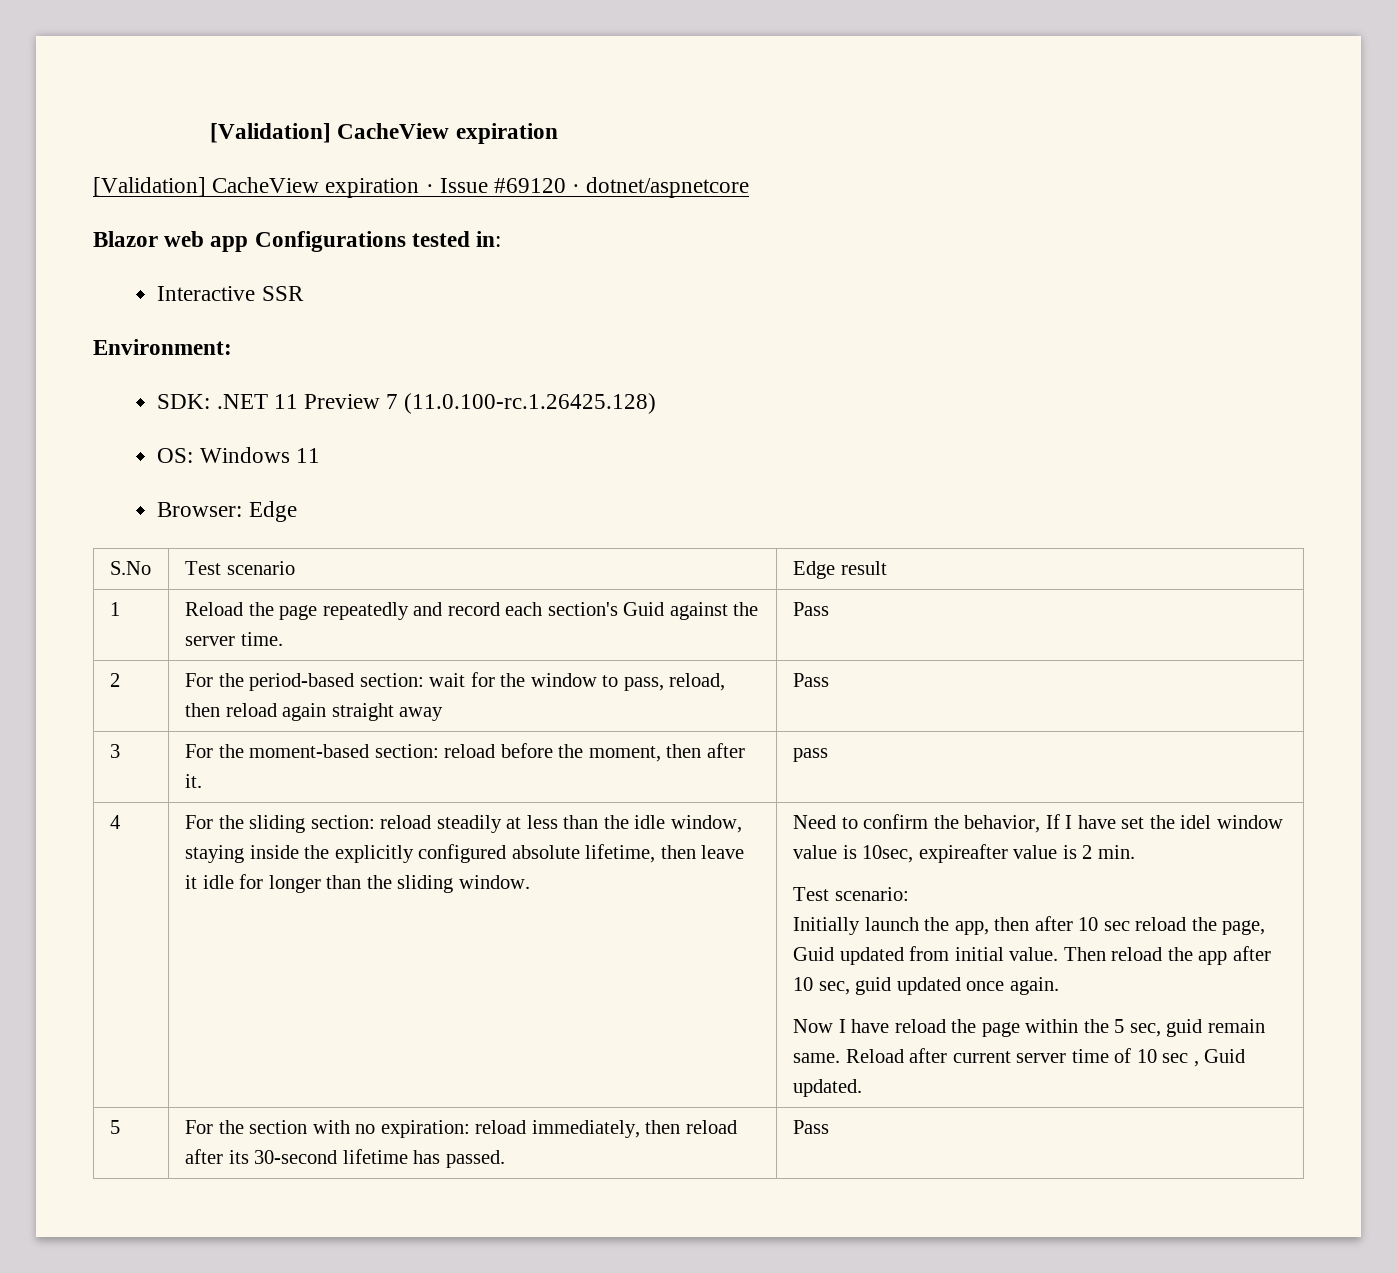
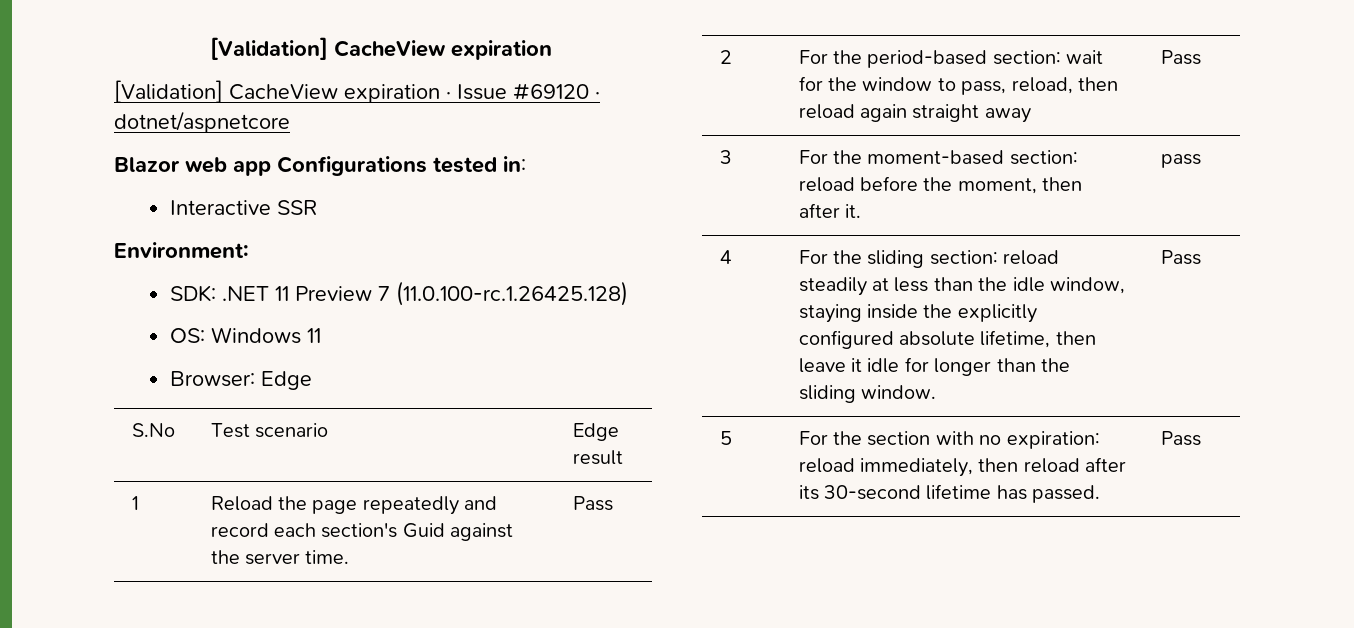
- For the sliding section: reload steadily at less than the idle window, staying inside the explicitly configured absolute lifetime, then leave it idle for longer than the sliding window. | Need to confirm the behavior, If I have set the idel window value is 10sec, expireafter value is 2 min.
- Test scenario:
- Initially launch the app, then after 10 sec reload the page, Guid updated from initial value. Then reload the app after 10 sec, guid updated once again.
- Now I have reload the page within the 5 sec, guid remain same. Reload after current server time of 10 sec , Guid updated.
+ For the sliding section: reload steadily at less than the idle window, staying inside the explicitly configured absolute lifetime, then leave it idle for longer than the sliding window. | Pass

